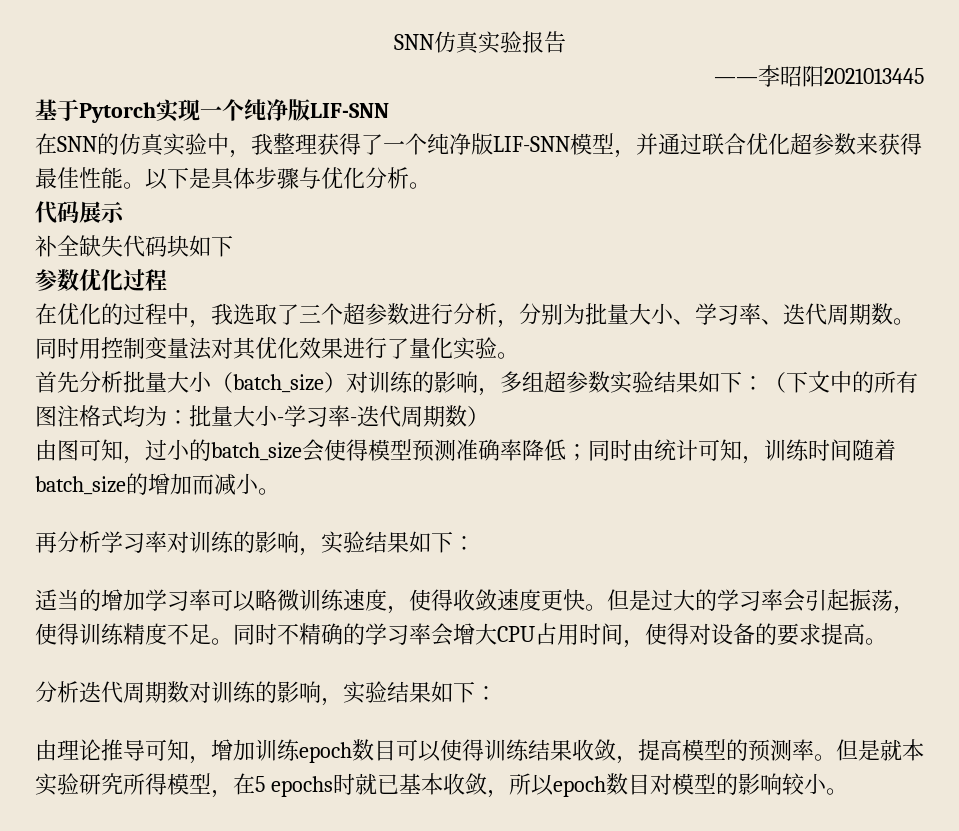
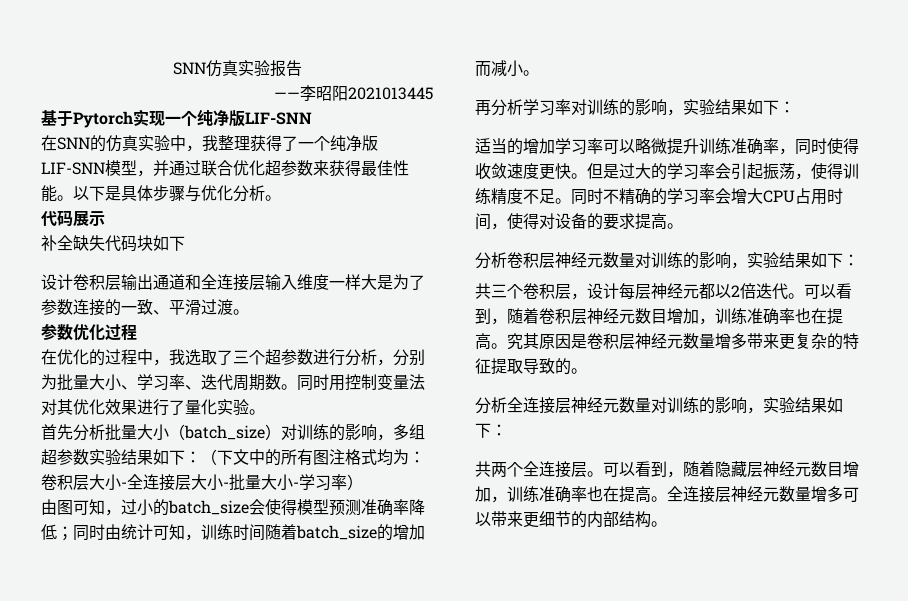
+ 设计卷积层输出通道和全连接层输入维度一样大是为了参数连接的一致、平滑过渡。
- 首先分析批量大小（batch_size）对训练的影响，多组超参数实验结果如下：（下文中的所有图注格式均为：批量大小-学习率-迭代周期数）
+ 首先分析批量大小（batch_size）对训练的影响，多组超参数实验结果如下：（下文中的所有图注格式均为：卷积层大小-全连接层大小-批量大小-学习率）
- 适当的增加学习率可以略微训练速度，使得收敛速度更快。
+ 适当的增加学习率可以略微提升训练准确率，同时使得收敛速度更快。
- 分析迭代周期数对训练的影响，实验结果如下：
- 由理论推导可知，增加训练epoch数目可以使得训练结果收敛，提高模型的预测率。但是就本实验研究所得模型，在5 epochs时就已基本收敛，所以epoch数目对模型的影响较小。
+ 分析卷积层神经元数量对训练的影响，实验结果如下：
+ 共三个卷积层，设计每层神经元都以2倍迭代。可以看到，随着卷积层神经元数目增加，训练准确率也在提高。究其原因是卷积层神经元数量增多带来更复杂的特征提取导致的。
+ 分析全连接层神经元数量对训练的影响，实验结果如下：
+ 共两个全连接层。可以看到，随着隐藏层神经元数目增加，训练准确率也在提高。全连接层神经元数量增多可以带来更细节的内部结构。

